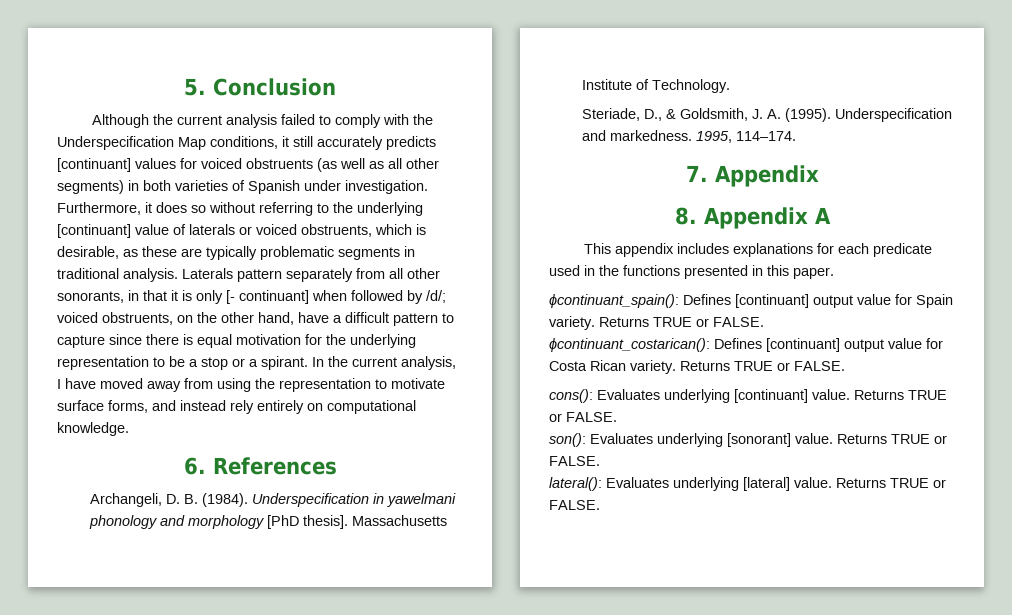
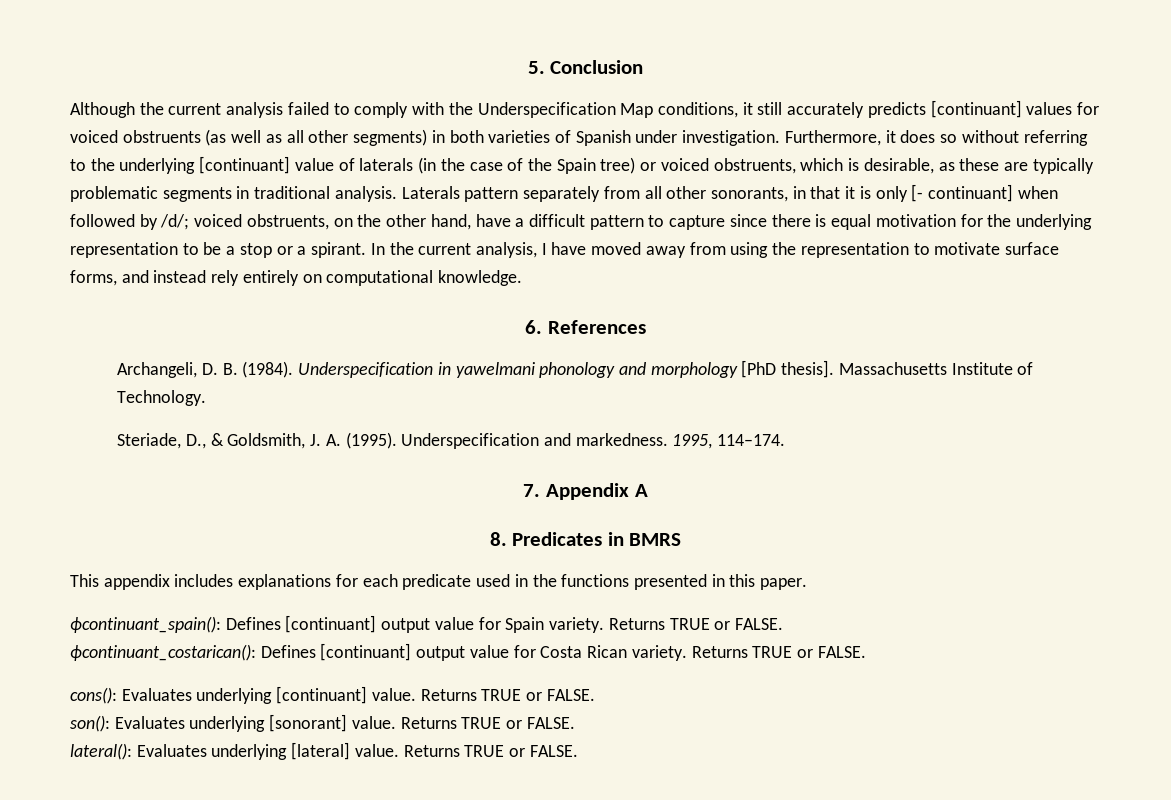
- Furthermore, it does so without referring to the underlying [continuant] value of laterals or voiced obstruents, which is desirable, as these are typically problematic segments in traditional analysis.
+ Furthermore, it does so without referring to the underlying [continuant] value of laterals (in the case of the Spain tree) or voiced obstruents, which is desirable, as these are typically problematic segments in traditional analysis.
- 7. Appendix
+ 7. Appendix A
- 8. Appendix A
+ 8. Predicates in BMRS

